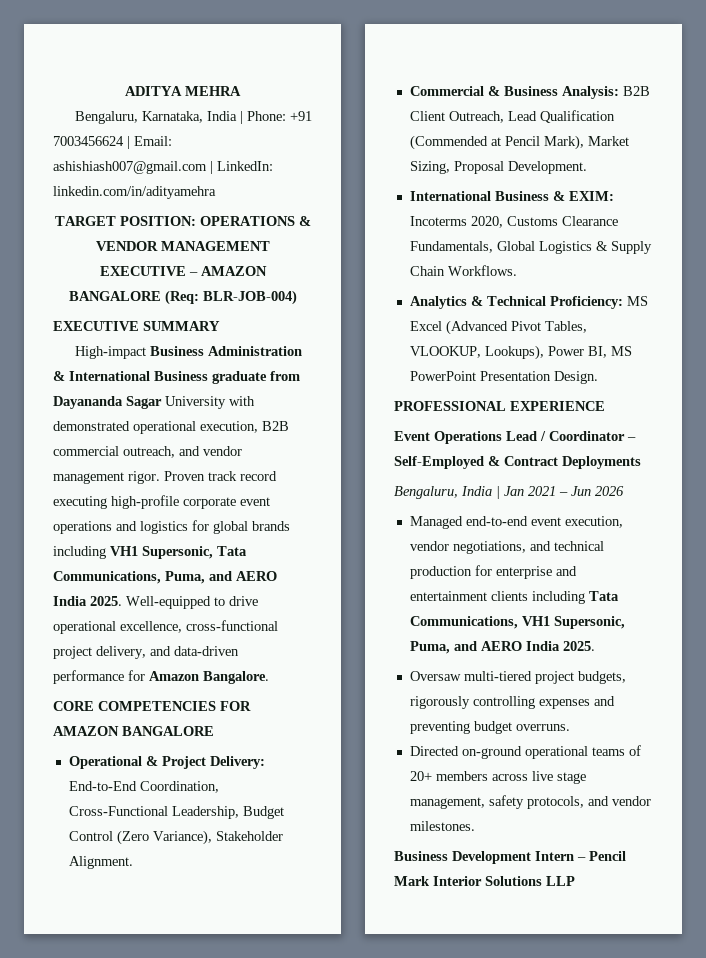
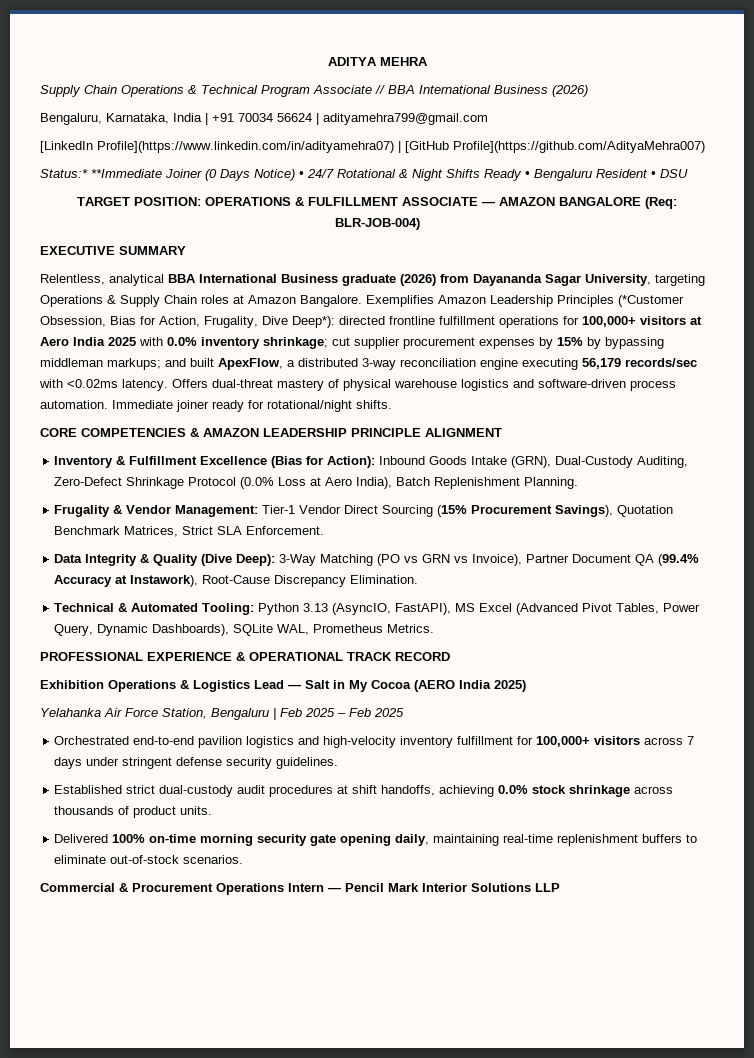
- Bengaluru, Karnataka, India | Phone: +91 7003456624 | Email: ashishiash007@gmail.com | LinkedIn: linkedin.com/in/adityamehra
+ Supply Chain Operations & Technical Program Associate // BBA International Business (2026)
+ Bengaluru, Karnataka, India | +91 70034 56624 | adityamehra799@gmail.com
+ [LinkedIn Profile](https://www.linkedin.com/in/adityamehra07) | [GitHub Profile](https://github.com/AdityaMehra007)
+ Status:* **Immediate Joiner (0 Days Notice) • 24/7 Rotational & Night Shifts Ready • Bengaluru Resident • DSU
- TARGET POSITION: OPERATIONS & VENDOR MANAGEMENT EXECUTIVE – AMAZON BANGALORE (Req: BLR-JOB-004)
+ TARGET POSITION: OPERATIONS & FULFILLMENT ASSOCIATE — AMAZON BANGALORE (Req: BLR-JOB-004)
- High-impact Business Administration & International Business graduate from Dayananda Sagar University with demonstrated operational execution, B2B commercial outreach, and vendor management rigor. Proven track record executing high-profile corporate event operations and logistics for global brands including VH1 Supersonic, Tata Communications, Puma, and AERO India 2025. Well-equipped to drive operational excellence, cross-functional project delivery, and data-driven performance for Amazon Bangalore.
- CORE COMPETENCIES FOR AMAZON BANGALORE
- Operational & Project Delivery: End-to-End Coordination, Cross-Functional Leadership, Budget Control (Zero Variance), Stakeholder Alignment.
- Commercial & Business Analysis: B2B Client Outreach, Lead Qualification (Commended at Pencil Mark), Market Sizing, Proposal Development.
- International Business & EXIM: Incoterms 2020, Customs Clearance Fundamentals, Global Logistics & Supply Chain Workflows.
- Analytics & Technical Proficiency: MS Excel (Advanced Pivot Tables, VLOOKUP, Lookups), Power BI, MS PowerPoint Presentation Design.
- PROFESSIONAL EXPERIENCE
- Event Operations Lead / Coordinator – Self-Employed & Contract Deployments
- Bengaluru, India | Jan 2021 – Jun 2026
- Managed end-to-end event execution, vendor negotiations, and technical production for enterprise and entertainment clients including Tata Communications, VH1 Supersonic, Puma, and AERO India 2025.
- Oversaw multi-tiered project budgets, rigorously controlling expenses and preventing budget overruns.
- Directed on-ground operational teams of 20+ members across live stage management, safety protocols, and vendor milestones.
- Business Development Intern – Pencil Mark Interior Solutions LLP
+ Relentless, analytical BBA International Business graduate (2026) from Dayananda Sagar University, targeting Operations & Supply Chain roles at Amazon Bangalore. Exemplifies Amazon Leadership Principles (*Customer Obsession, Bias for Action, Frugality, Dive Deep*): directed frontline fulfillment operations for 100,000+ visitors at Aero India 2025 with 0.0% inventory shrinkage; cut supplier procurement expenses by 15% by bypassing middleman markups; and built ApexFlow, a distributed 3-way reconciliation engine executing 56,179 records/sec with <0.02ms latency. Offers dual-threat mastery of physical warehouse logistics and software-driven process automation. Immediate joiner ready for rotational/night shifts.
+ CORE COMPETENCIES & AMAZON LEADERSHIP PRINCIPLE ALIGNMENT
+ Inventory & Fulfillment Excellence (Bias for Action): Inbound Goods Intake (GRN), Dual-Custody Auditing, Zero-Defect Shrinkage Protocol (0.0% Loss at Aero India), Batch Replenishment Planning.
+ Frugality & Vendor Management: Tier-1 Vendor Direct Sourcing (15% Procurement Savings), Quotation Benchmark Matrices, Strict SLA Enforcement.
+ Data Integrity & Quality (Dive Deep): 3-Way Matching (PO vs GRN vs Invoice), Partner Document QA (99.4% Accuracy at Instawork), Root-Cause Discrepancy Elimination.
+ Technical & Automated Tooling: Python 3.13 (AsyncIO, FastAPI), MS Excel (Advanced Pivot Tables, Power Query, Dynamic Dashboards), SQLite WAL, Prometheus Metrics.
+ PROFESSIONAL EXPERIENCE & OPERATIONAL TRACK RECORD
+ Exhibition Operations & Logistics Lead — Salt in My Cocoa (AERO India 2025)
+ Yelahanka Air Force Station, Bengaluru | Feb 2025 – Feb 2025
+ Orchestrated end-to-end pavilion logistics and high-velocity inventory fulfillment for 100,000+ visitors across 7 days under stringent defense security guidelines.
+ Established strict dual-custody audit procedures at shift handoffs, achieving 0.0% stock shrinkage across thousands of product units.
+ Delivered 100% on-time morning security gate opening daily, maintaining real-time replenishment buffers to eliminate out-of-stock scenarios.
+ Commercial & Procurement Operations Intern — Pencil Mark Interior Solutions LLP

